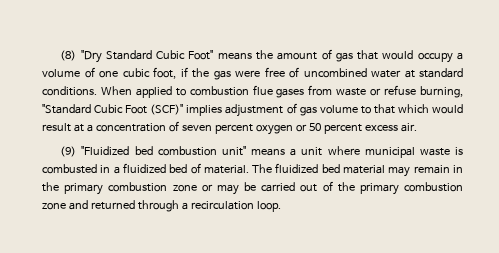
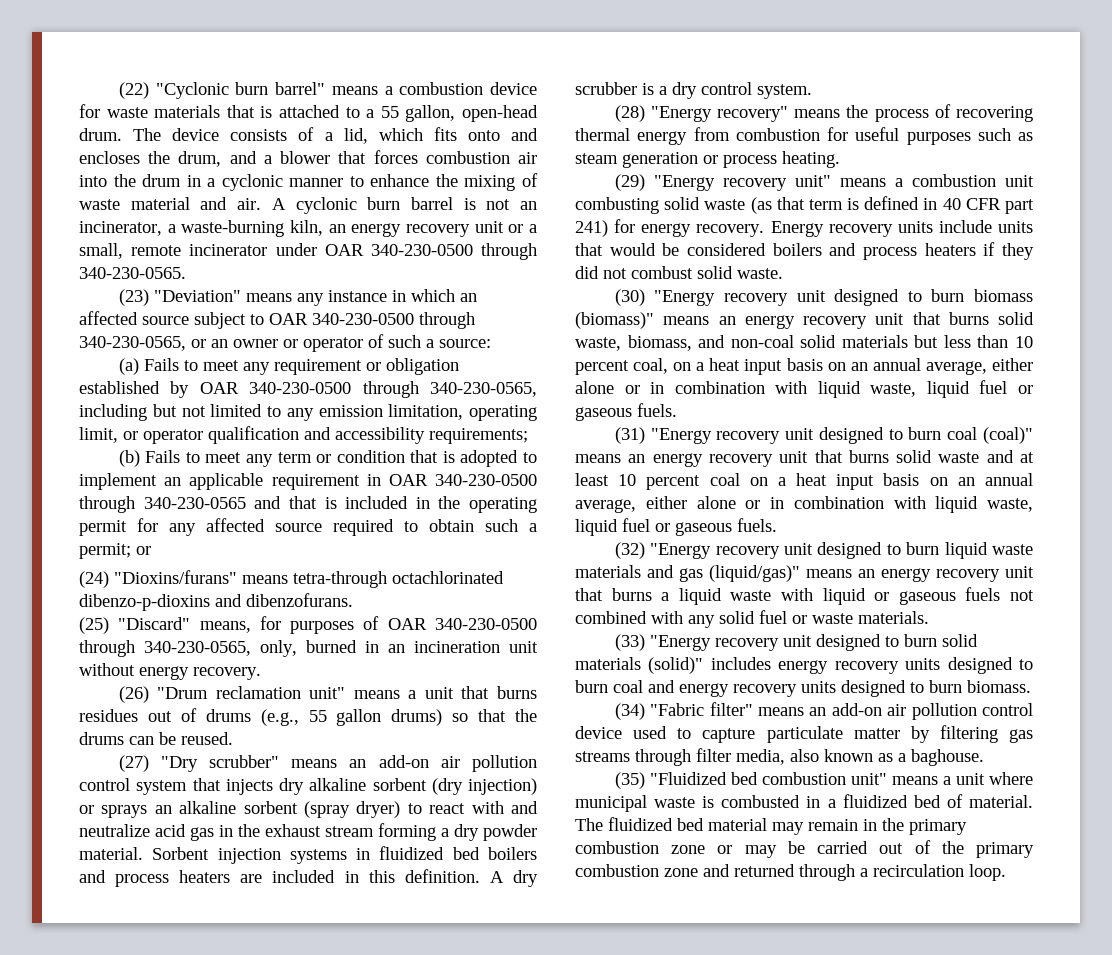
- (8) "Dry Standard Cubic Foot" means the amount of gas that would occupy a volume of one cubic foot, if the gas were free of uncombined water at standard conditions. When applied to combustion flue gases from waste or refuse burning, "Standard Cubic Foot (SCF)" implies adjustment of gas volume to that which would result at a concentration of seven percent oxygen or 50 percent excess air.
- (9) "Fluidized bed combustion unit" means a unit where municipal waste is combusted in a fluidized bed of material.
+ (22) "Cyclonic burn barrel" means a combustion device for waste materials that is attached to a 55 gallon, open-head drum. The device consists of a lid, which fits onto and encloses the drum, and a blower that forces combustion air into the drum in a cyclonic manner to enhance the mixing of waste material and air. A cyclonic burn barrel is not an incinerator, a waste-burning kiln, an energy recovery unit or a small, remote incinerator under OAR 340-230-0500 through 340-230-0565.
+ (23) "Deviation" means any instance in which an affected source subject to OAR 340-230-0500 through 340-230-0565, or an owner or operator of such a source:
+ (a) Fails to meet any requirement or obligation established by OAR 340-230-0500 through 340-230-0565, including but not limited to any emission limitation, operating limit, or operator qualification and accessibility requirements;
+ (b) Fails to meet any term or condition that is adopted to implement an applicable requirement in OAR 340-230-0500 through 340-230-0565 and that is included in the operating permit for any affected source required to obtain such a permit; or
+ (24) "Dioxins/furans" means tetra-through octachlorinated dibenzo-p-dioxins and dibenzofurans.
+ (25) "Discard" means, for purposes of OAR 340-230-0500 through 340-230-0565, only, burned in an incineration unit without energy recovery.
+ (26) "Drum reclamation unit" means a unit that burns residues out of drums (e.g., 55 gallon drums) so that the drums can be reused.
+ (27) "Dry scrubber" means an add-on air pollution control system that injects dry alkaline sorbent (dry injection) or sprays an alkaline sorbent (spray dryer) to react with and neutralize acid gas in the exhaust stream forming a dry powder material. Sorbent injection systems in fluidized bed boilers and process heaters are included in this definition. A dry scrubber is a dry control system.
+ (28) "Energy recovery" means the process of recovering thermal energy from combustion for useful purposes such as steam generation or process heating.
+ (29) "Energy recovery unit" means a combustion unit combusting solid waste (as that term is defined in 40 CFR part 241) for energy recovery. Energy recovery units include units that would be considered boilers and process heaters if they did not combust solid waste.
+ (30) "Energy recovery unit designed to burn biomass (biomass)" means an energy recovery unit that burns solid waste, biomass, and non-coal solid materials but less than 10 percent coal, on a heat input basis on an annual average, either alone or in combination with liquid waste, liquid fuel or gaseous fuels.
+ (31) "Energy recovery unit designed to burn coal (coal)" means an energy recovery unit that burns solid waste and at least 10 percent coal on a heat input basis on an annual average, either alone or in combination with liquid waste, liquid fuel or gaseous fuels.
+ (32) "Energy recovery unit designed to burn liquid waste materials and gas (liquid/gas)" means an energy recovery unit that burns a liquid waste with liquid or gaseous fuels not combined with any solid fuel or waste materials.
+ (33) "Energy recovery unit designed to burn solid materials (solid)" includes energy recovery units designed to burn coal and energy recovery units designed to burn biomass.
+ (34) "Fabric filter" means an add-on air pollution control device used to capture particulate matter by filtering gas streams through filter media, also known as a baghouse.
+ (35) "Fluidized bed combustion unit" means a unit where municipal waste is combusted in a fluidized bed of material.

